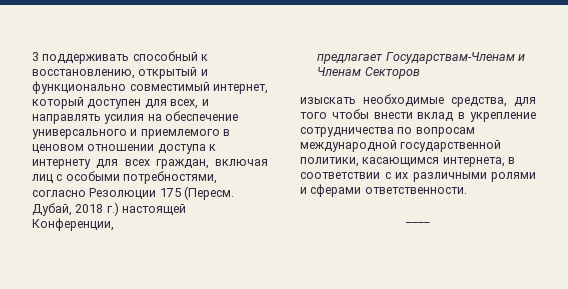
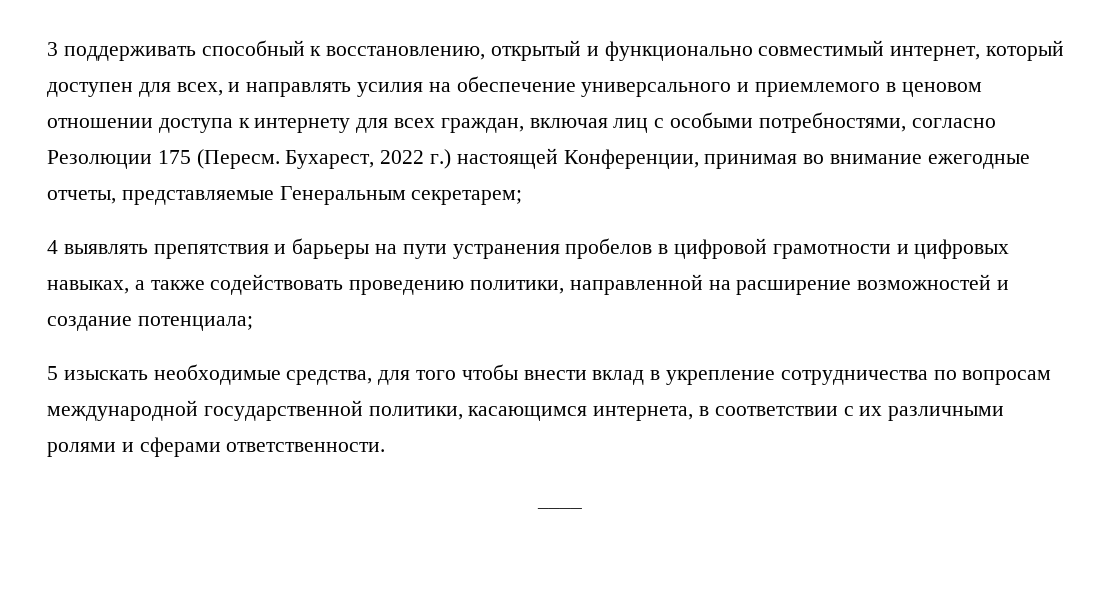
- Дубай, 2018 г.) настоящей Конференции,
- предлагает Государствам-Членам и Членам Секторов
- изыскать необходимые средства, для того чтобы внести вклад в укрепление сотрудничества по вопросам международной государственной политики, касающимся интернета, в соответствии с их различными ролями и сферами ответственности.
+ Бухарест, 2022 г.) настоящей Конференции, принимая во внимание ежегодные отчеты, представляемые Генеральным секретарем;
+ 4 выявлять препятствия и барьеры на пути устранения пробелов в цифровой грамотности и цифровых навыках, а также содействовать проведению политики, направленной на расширение возможностей и создание потенциала;
+ 5 изыскать необходимые средства, для того чтобы внести вклад в укрепление сотрудничества по вопросам международной государственной политики, касающимся интернета, в соответствии с их различными ролями и сферами ответственности.

